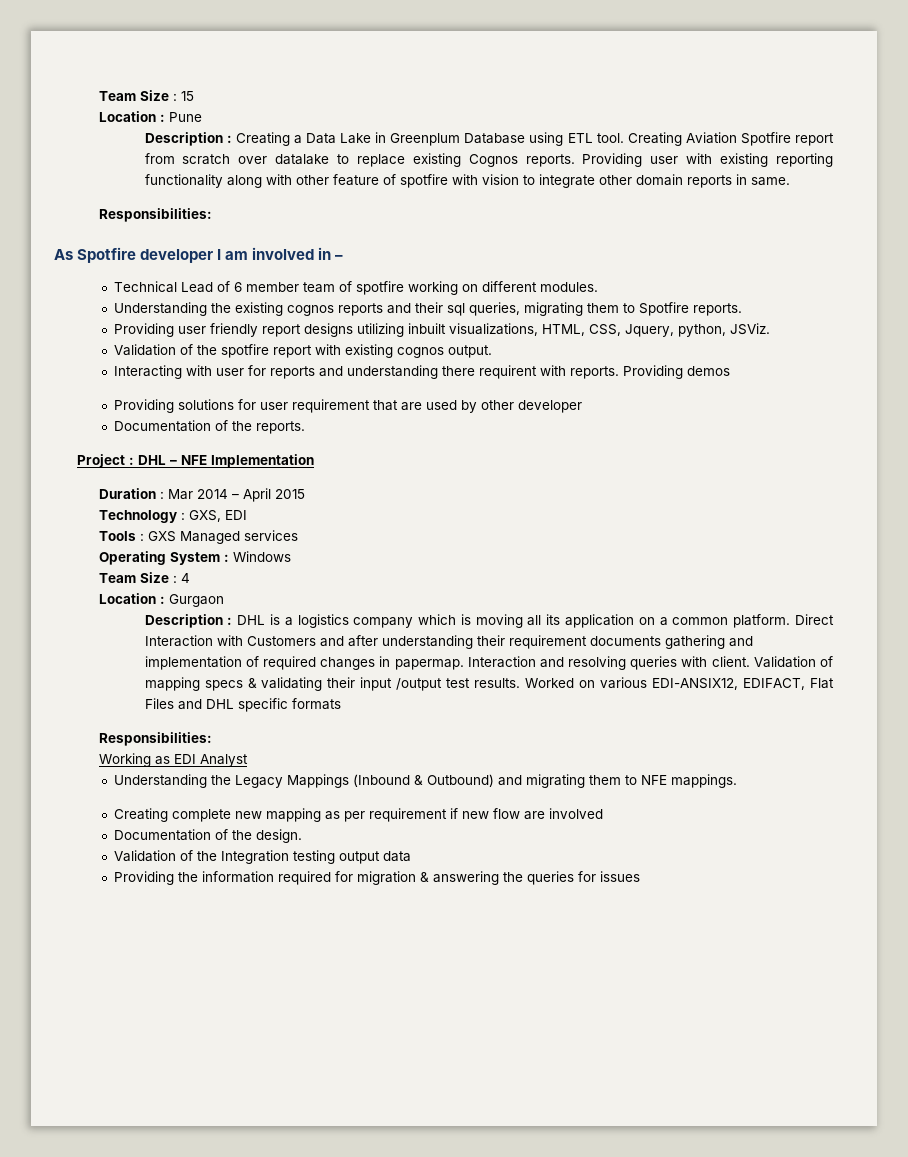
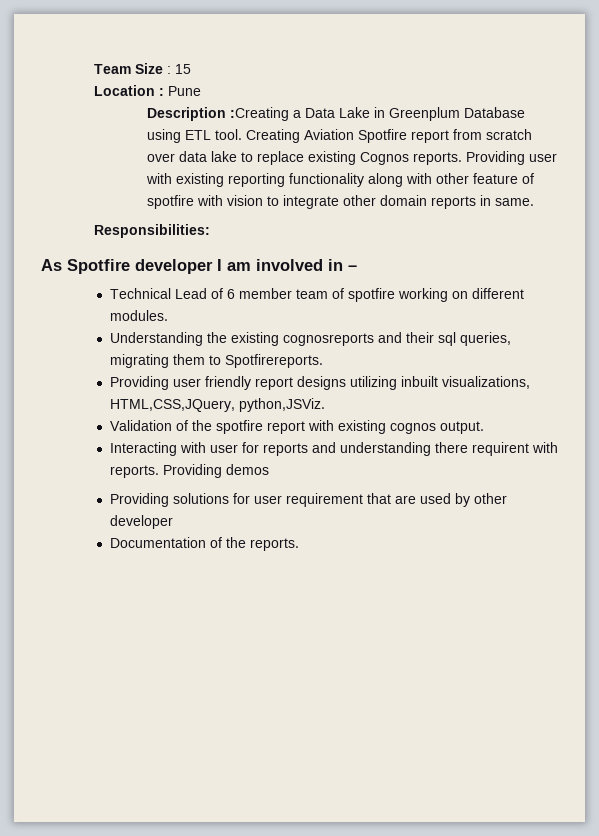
- Description : Creating a Data Lake in Greenplum Database using ETL tool.
+ Description :Creating a Data Lake in Greenplum Database using ETL tool.
- Creating Aviation Spotfire report from scratch over datalake to replace existing Cognos reports.
+ Creating Aviation Spotfire report from scratch over data lake to replace existing Cognos reports.
- Understanding the existing cognos reports and their sql queries, migrating them to Spotfire reports.
+ Understanding the existing cognosreports and their sql queries, migrating them to Spotfirereports.
- Providing user friendly report designs utilizing inbuilt visualizations, HTML, CSS, Jquery, python, JSViz.
+ Providing user friendly report designs utilizing inbuilt visualizations, HTML,CSS,JQuery, python,JSViz.
- Project : DHL – NFE Implementation
- Duration : Mar 2014 – April 2015
- Technology : GXS, EDI
- Tools : GXS Managed services
- Operating System : Windows
- Team Size : 4
- Location : Gurgaon
- Description : DHL is a logistics company which is moving all its application on a common platform. Direct Interaction with Customers and after understanding their requirement documents gathering and implementation of required changes in papermap. Interaction and resolving queries with client. Validation of mapping specs & validating their input /output test results. Worked on various EDI-ANSIX12, EDIFACT, Flat Files and DHL specific formats
- Responsibilities:
- Working as EDI Analyst
- Understanding the Legacy Mappings (Inbound & Outbound) and migrating them to NFE mappings.
- Creating complete new mapping as per requirement if new flow are involved
- Documentation of the design.
- Validation of the Integration testing output data
- Providing the information required for migration & answering the queries for issues

